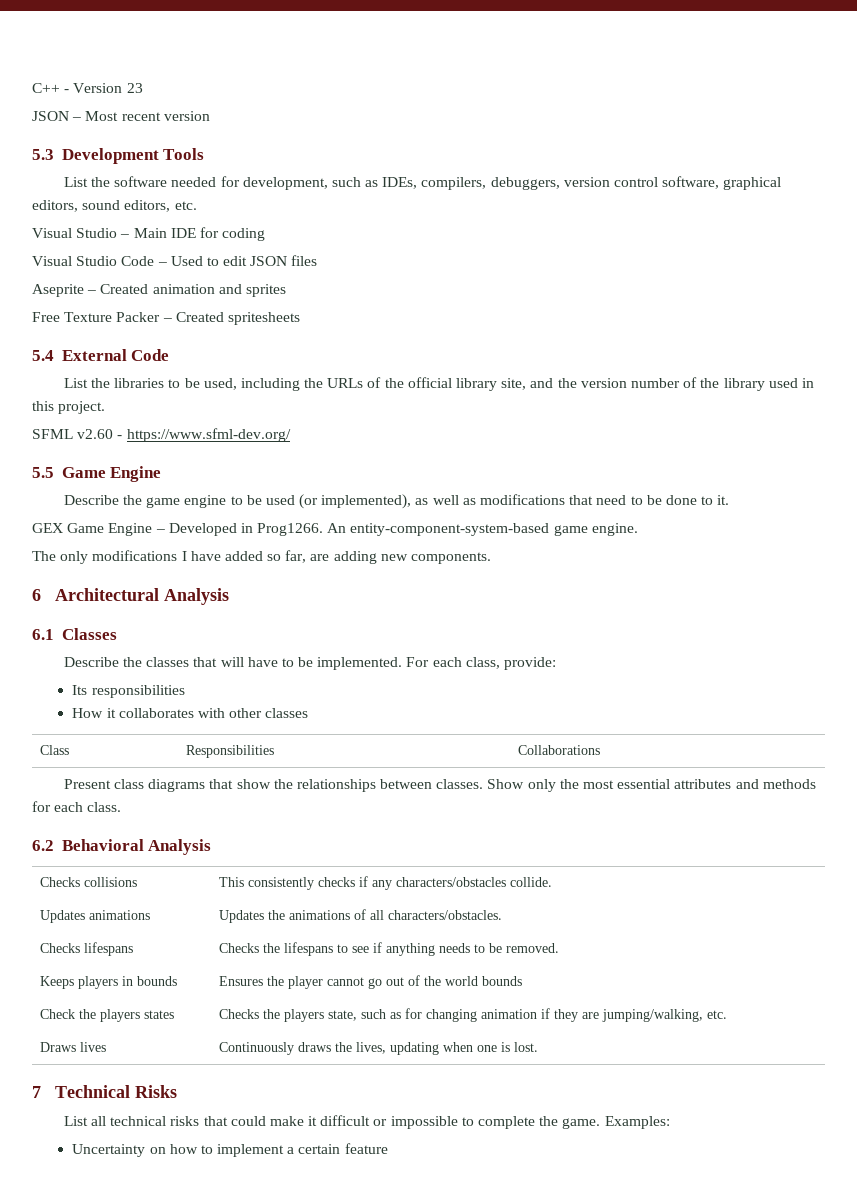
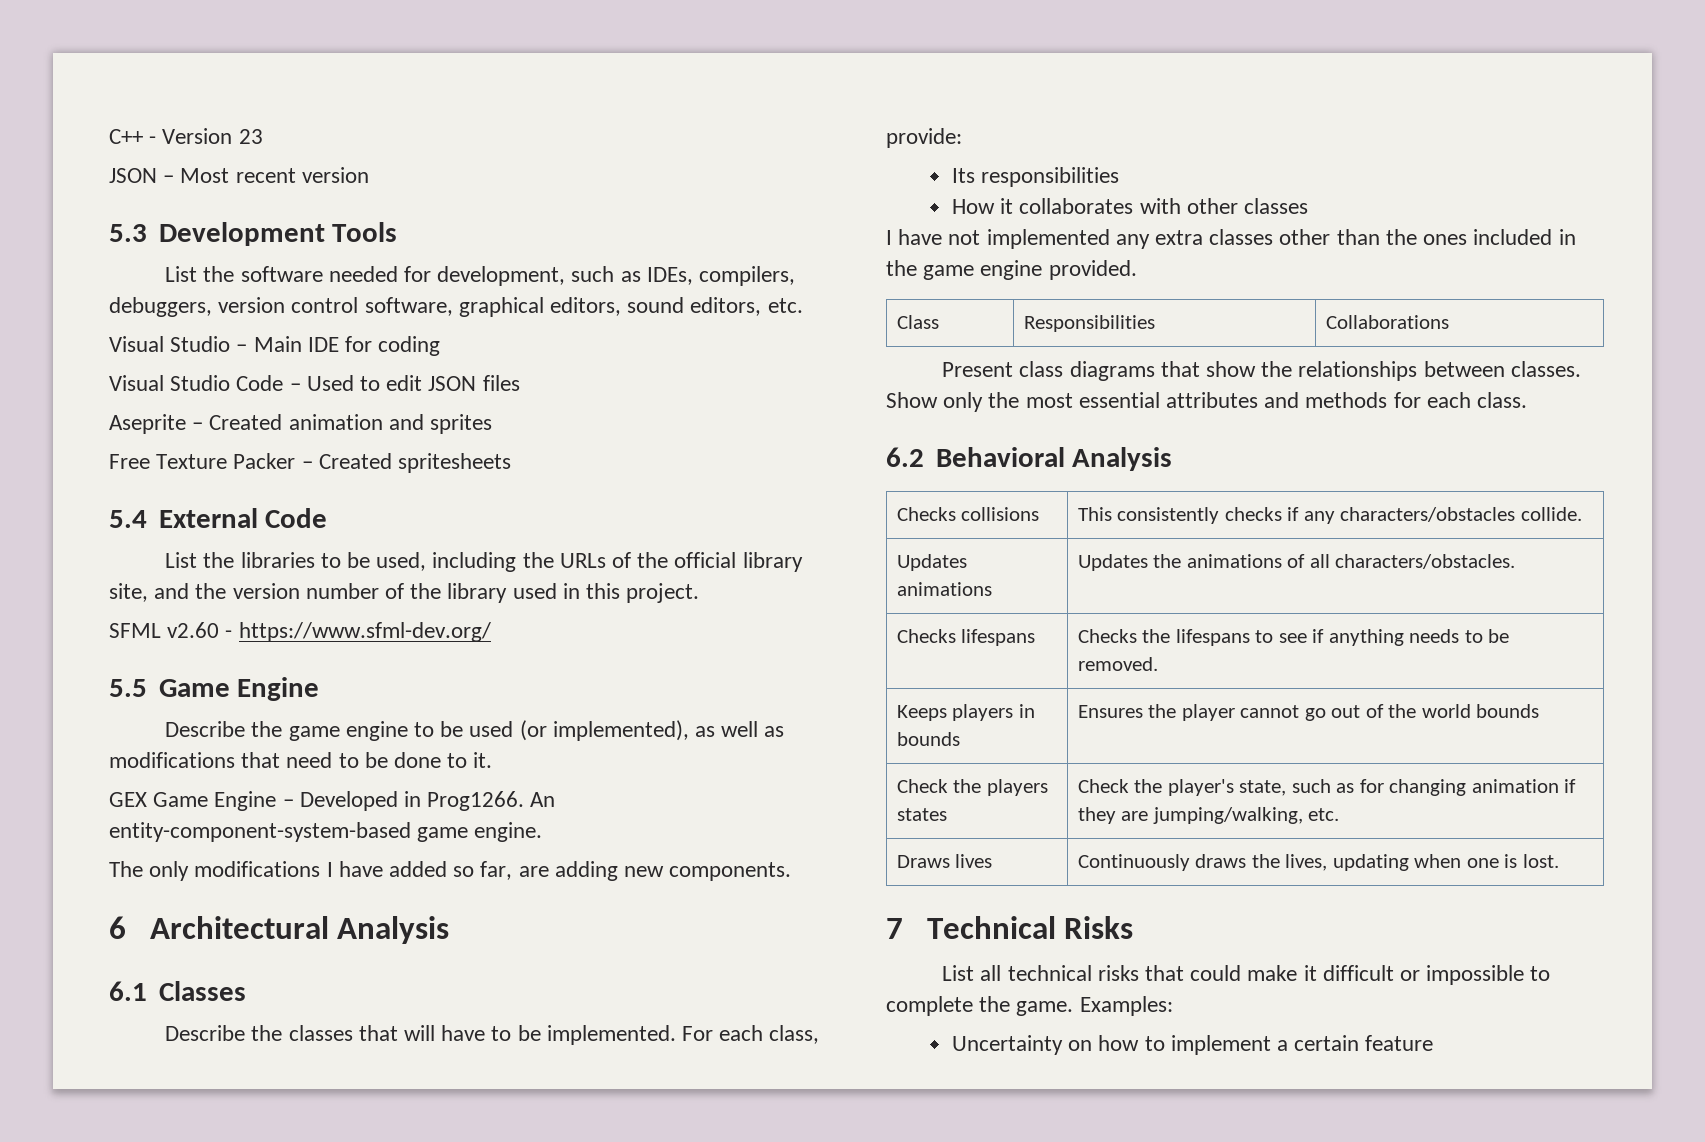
+ I have not implemented any extra classes other than the ones included in the game engine provided.
- Check the players states | Checks the players state, such as for changing animation if they are jumping/walking, etc.
+ Check the players states | Check the player's state, such as for changing animation if they are jumping/walking, etc.

